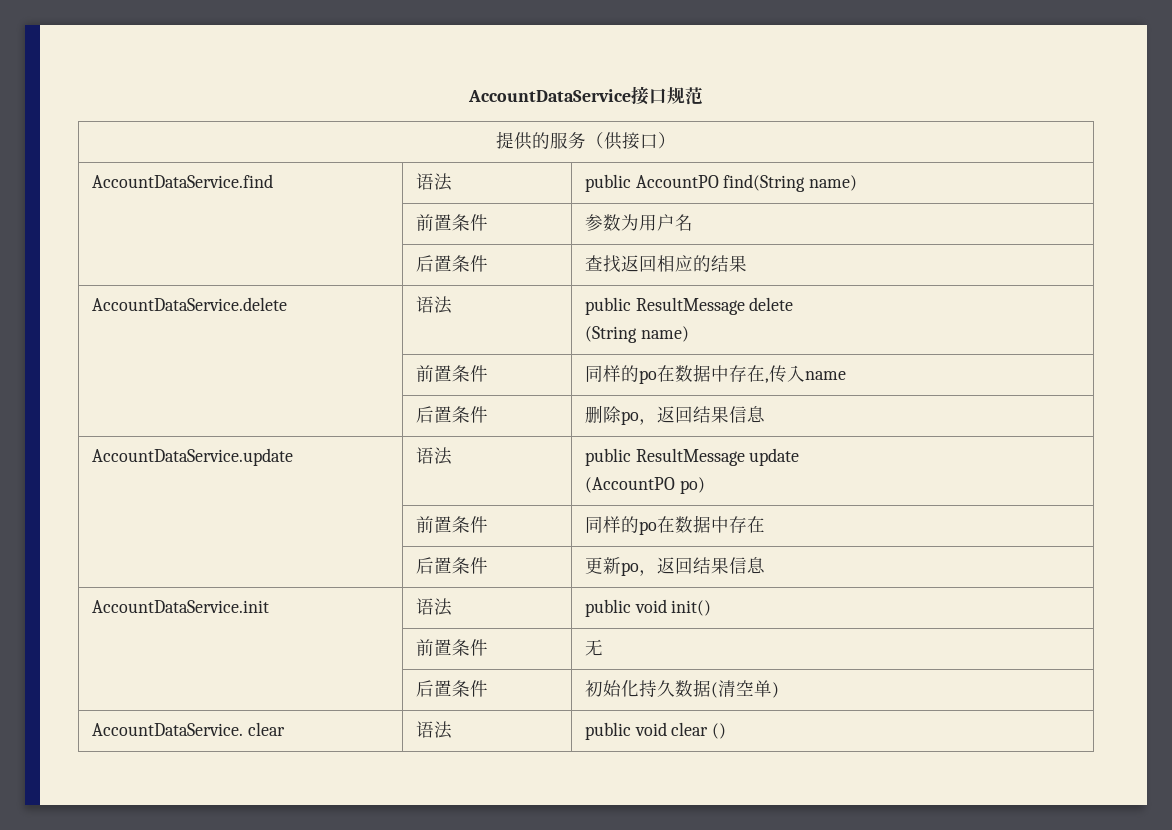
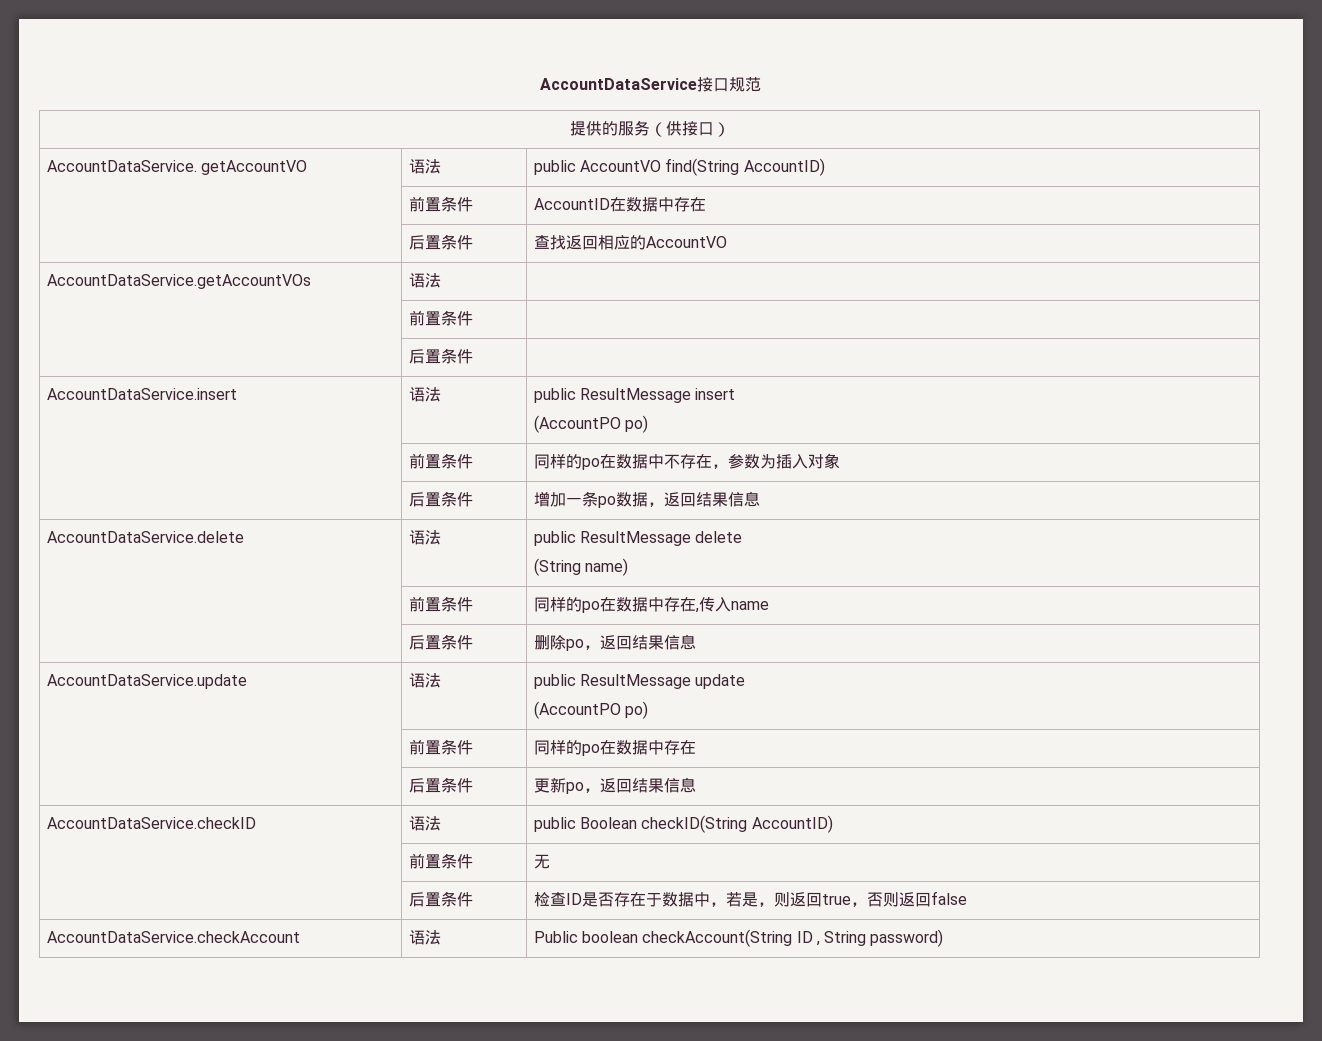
- AccountDataService.find | 语法 | public AccountPO find(String name)
- | 前置条件 | 参数为用户名
+ AccountDataService. getAccountVO | 语法 | public AccountVO find(String AccountID)
+ | 前置条件 | AccountID在数据中存在
- | 后置条件 | 查找返回相应的结果
+ | 后置条件 | 查找返回相应的AccountVO
+ AccountDataService.getAccountVOs | 语法 |
+ | 前置条件 |
+ | 后置条件 |
+ AccountDataService.insert | 语法 | public ResultMessage insert
+ (AccountPO po)
+ | 前置条件 | 同样的po在数据中不存在，参数为插入对象
+ | 后置条件 | 增加一条po数据，返回结果信息
- AccountDataService.init | 语法 | public void init()
+ AccountDataService.checkID | 语法 | public Boolean checkID(String AccountID)
- | 后置条件 | 初始化持久数据(清空单)
- AccountDataService. clear | 语法 | public void clear ()
+ | 后置条件 | 检查ID是否存在于数据中，若是，则返回true，否则返回false
+ AccountDataService.checkAccount | 语法 | Public boolean checkAccount(String ID , String password)

